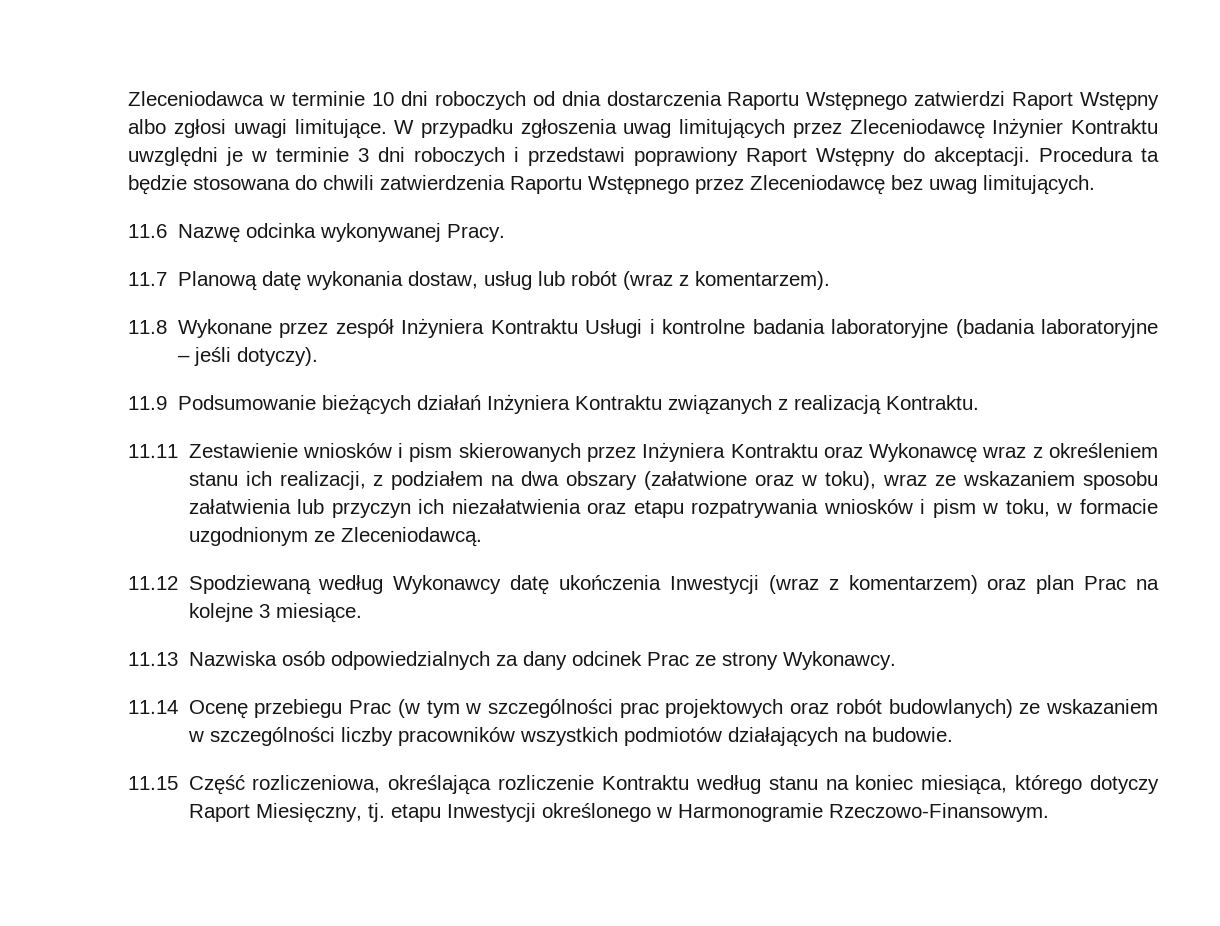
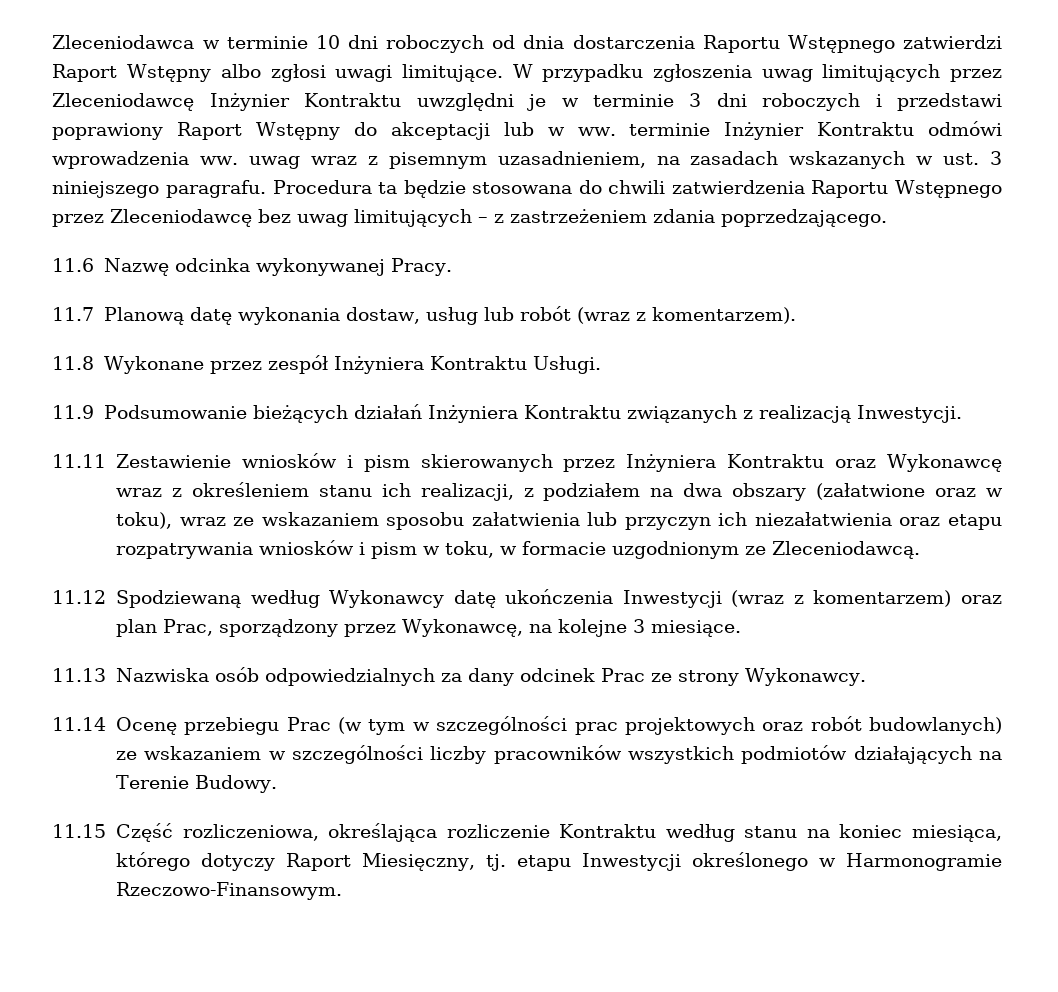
- W przypadku zgłoszenia uwag limitujących przez Zleceniodawcę Inżynier Kontraktu uwzględni je w terminie 3 dni roboczych i przedstawi poprawiony Raport Wstępny do akceptacji.
+ W przypadku zgłoszenia uwag limitujących przez Zleceniodawcę Inżynier Kontraktu uwzględni je w terminie 3 dni roboczych i przedstawi poprawiony Raport Wstępny do akceptacji lub w ww. terminie Inżynier Kontraktu odmówi wprowadzenia ww. uwag wraz z pisemnym uzasadnieniem, na zasadach wskazanych w ust. 3 niniejszego paragrafu.
- Procedura ta będzie stosowana do chwili zatwierdzenia Raportu Wstępnego przez Zleceniodawcę bez uwag limitujących.
+ Procedura ta będzie stosowana do chwili zatwierdzenia Raportu Wstępnego przez Zleceniodawcę bez uwag limitujących – z zastrzeżeniem zdania poprzedzającego.
- 11.8 Wykonane przez zespół Inżyniera Kontraktu Usługi i kontrolne badania laboratoryjne (badania laboratoryjne – jeśli dotyczy).
+ 11.8 Wykonane przez zespół Inżyniera Kontraktu Usługi.
- 11.9 Podsumowanie bieżących działań Inżyniera Kontraktu związanych z realizacją Kontraktu.
+ 11.9 Podsumowanie bieżących działań Inżyniera Kontraktu związanych z realizacją Inwestycji.
- 11.12 Spodziewaną według Wykonawcy datę ukończenia Inwestycji (wraz z komentarzem) oraz plan Prac na kolejne 3 miesiące.
+ 11.12 Spodziewaną według Wykonawcy datę ukończenia Inwestycji (wraz z komentarzem) oraz plan Prac, sporządzony przez Wykonawcę, na kolejne 3 miesiące.
- 11.14 Ocenę przebiegu Prac (w tym w szczególności prac projektowych oraz robót budowlanych) ze wskazaniem w szczególności liczby pracowników wszystkich podmiotów działających na budowie.
+ 11.14 Ocenę przebiegu Prac (w tym w szczególności prac projektowych oraz robót budowlanych) ze wskazaniem w szczególności liczby pracowników wszystkich podmiotów działających na Terenie Budowy.

